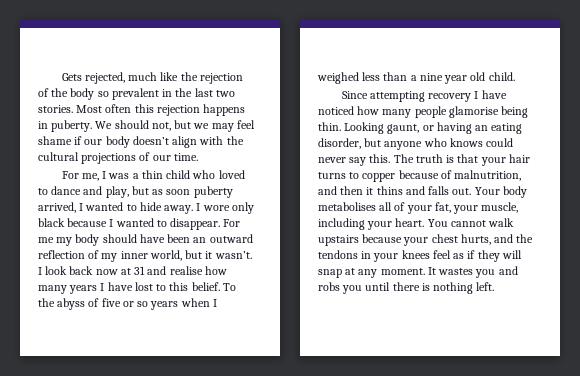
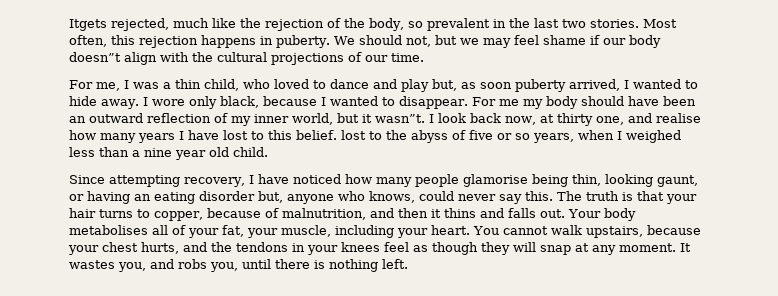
- Gets rejected, much like the rejection of the body so prevalent in the last two stories.
+ Itgets rejected, much like the rejection of the body, so prevalent in the last two stories.
- Most often this rejection happens in puberty.
+ Most often, this rejection happens in puberty.
- We should not, but we may feel shame if our body doesn’t align with the cultural projections of our time.
+ We should not, but we may feel shame if our body doesn”t align with the cultural projections of our time.
- For me, I was a thin child who loved to dance and play, but as soon puberty arrived, I wanted to hide away.
+ For me, I was a thin child, who loved to dance and play but, as soon puberty arrived, I wanted to hide away.
- I wore only black because I wanted to disappear.
+ I wore only black, because I wanted to disappear.
- For me my body should have been an outward reflection of my inner world, but it wasn’t.
+ For me my body should have been an outward reflection of my inner world, but it wasn”t.
- I look back now at 31 and realise how many years I have lost to this belief. To the abyss of five or so years when I weighed less than a nine year old child.
+ I look back now, at thirty one, and realise how many years I have lost to this belief. lost to the abyss of five or so years, when I weighed less than a nine year old child.
- Since attempting recovery I have noticed how many people glamorise being thin. Looking gaunt, or having an eating disorder, but anyone who knows could never say this.
+ Since attempting recovery, I have noticed how many people glamorise being thin, looking gaunt, or having an eating disorder but, anyone who knows, could never say this.
- The truth is that your hair turns to copper because of malnutrition, and then it thins and falls out.
+ The truth is that your hair turns to copper, because of malnutrition, and then it thins and falls out.
- You cannot walk upstairs because your chest hurts, and the tendons in your knees feel as if they will snap at any moment.
+ You cannot walk upstairs, because your chest hurts, and the tendons in your knees feel as though they will snap at any moment.
- It wastes you and robs you until there is nothing left.
+ It wastes you, and robs you, until there is nothing left.

